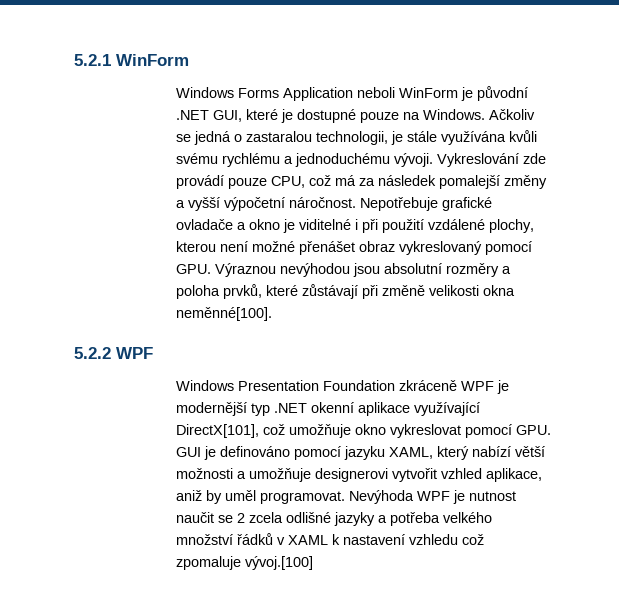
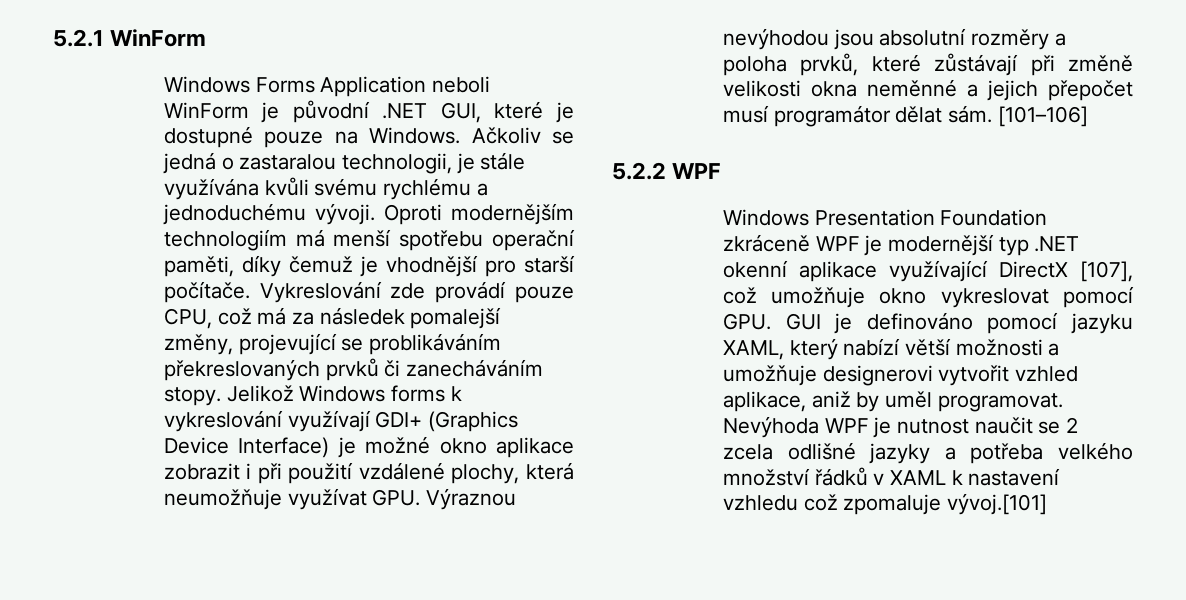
+ Oproti modernějším technologiím má menší spotřebu operační paměti, díky čemuž je vhodnější pro starší počítače.
- Vykreslování zde provádí pouze CPU, což má za následek pomalejší změny a vyšší výpočetní náročnost. Nepotřebuje grafické ovladače a okno je viditelné i při použití vzdálené plochy, kterou není možné přenášet obraz vykreslovaný pomocí GPU. Výraznou nevýhodou jsou absolutní rozměry a poloha prvků, které zůstávají při změně velikosti okna neměnné[100].
+ Vykreslování zde provádí pouze CPU, což má za následek pomalejší změny, projevující se problikáváním překreslovaných prvků či zanecháváním stopy. Jelikož Windows forms k vykreslování využívají GDI+ (Graphics Device Interface) je možné okno aplikace zobrazit i při použití vzdálené plochy, která neumožňuje využívat GPU. Výraznou nevýhodou jsou absolutní rozměry a poloha prvků, které zůstávají při změně velikosti okna neměnné a jejich přepočet musí programátor dělat sám. [101–106]
- Windows Presentation Foundation zkráceně WPF je modernější typ .NET okenní aplikace využívající DirectX[101], což umožňuje okno vykreslovat pomocí GPU. GUI je definováno pomocí jazyku XAML, který nabízí větší možnosti a umožňuje designerovi vytvořit vzhled aplikace, aniž by uměl programovat.
+ Windows Presentation Foundation zkráceně WPF je modernější typ .NET okenní aplikace využívající DirectX [107], což umožňuje okno vykreslovat pomocí GPU. GUI je definováno pomocí jazyku XAML, který nabízí větší možnosti a umožňuje designerovi vytvořit vzhled aplikace, aniž by uměl programovat.
- Nevýhoda WPF je nutnost naučit se 2 zcela odlišné jazyky a potřeba velkého množství řádků v XAML k nastavení vzhledu což zpomaluje vývoj.[100]
+ Nevýhoda WPF je nutnost naučit se 2 zcela odlišné jazyky a potřeba velkého množství řádků v XAML k nastavení vzhledu což zpomaluje vývoj.[101]

